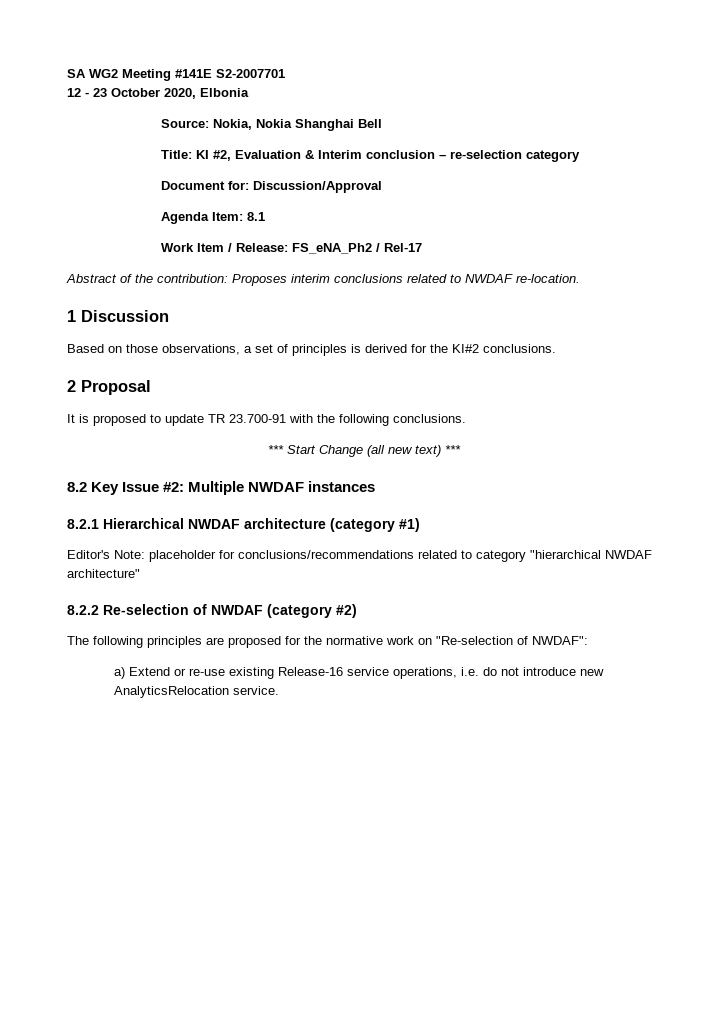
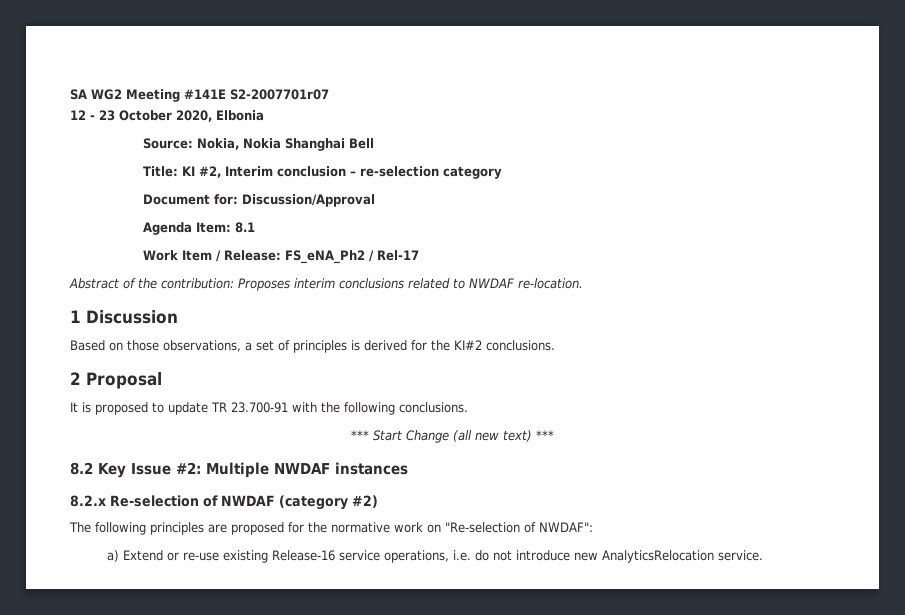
- SA WG2 Meeting #141E S2-2007701
+ SA WG2 Meeting #141E S2-2007701r07
- Title: KI #2, Evaluation & Interim conclusion – re-selection category
+ Title: KI #2, Interim conclusion – re-selection category
- 8.2.1 Hierarchical NWDAF architecture (category #1)
- Editor's Note: placeholder for conclusions/recommendations related to category "hierarchical NWDAF architecture"
- 8.2.2 Re-selection of NWDAF (category #2)
+ 8.2.x Re-selection of NWDAF (category #2)

